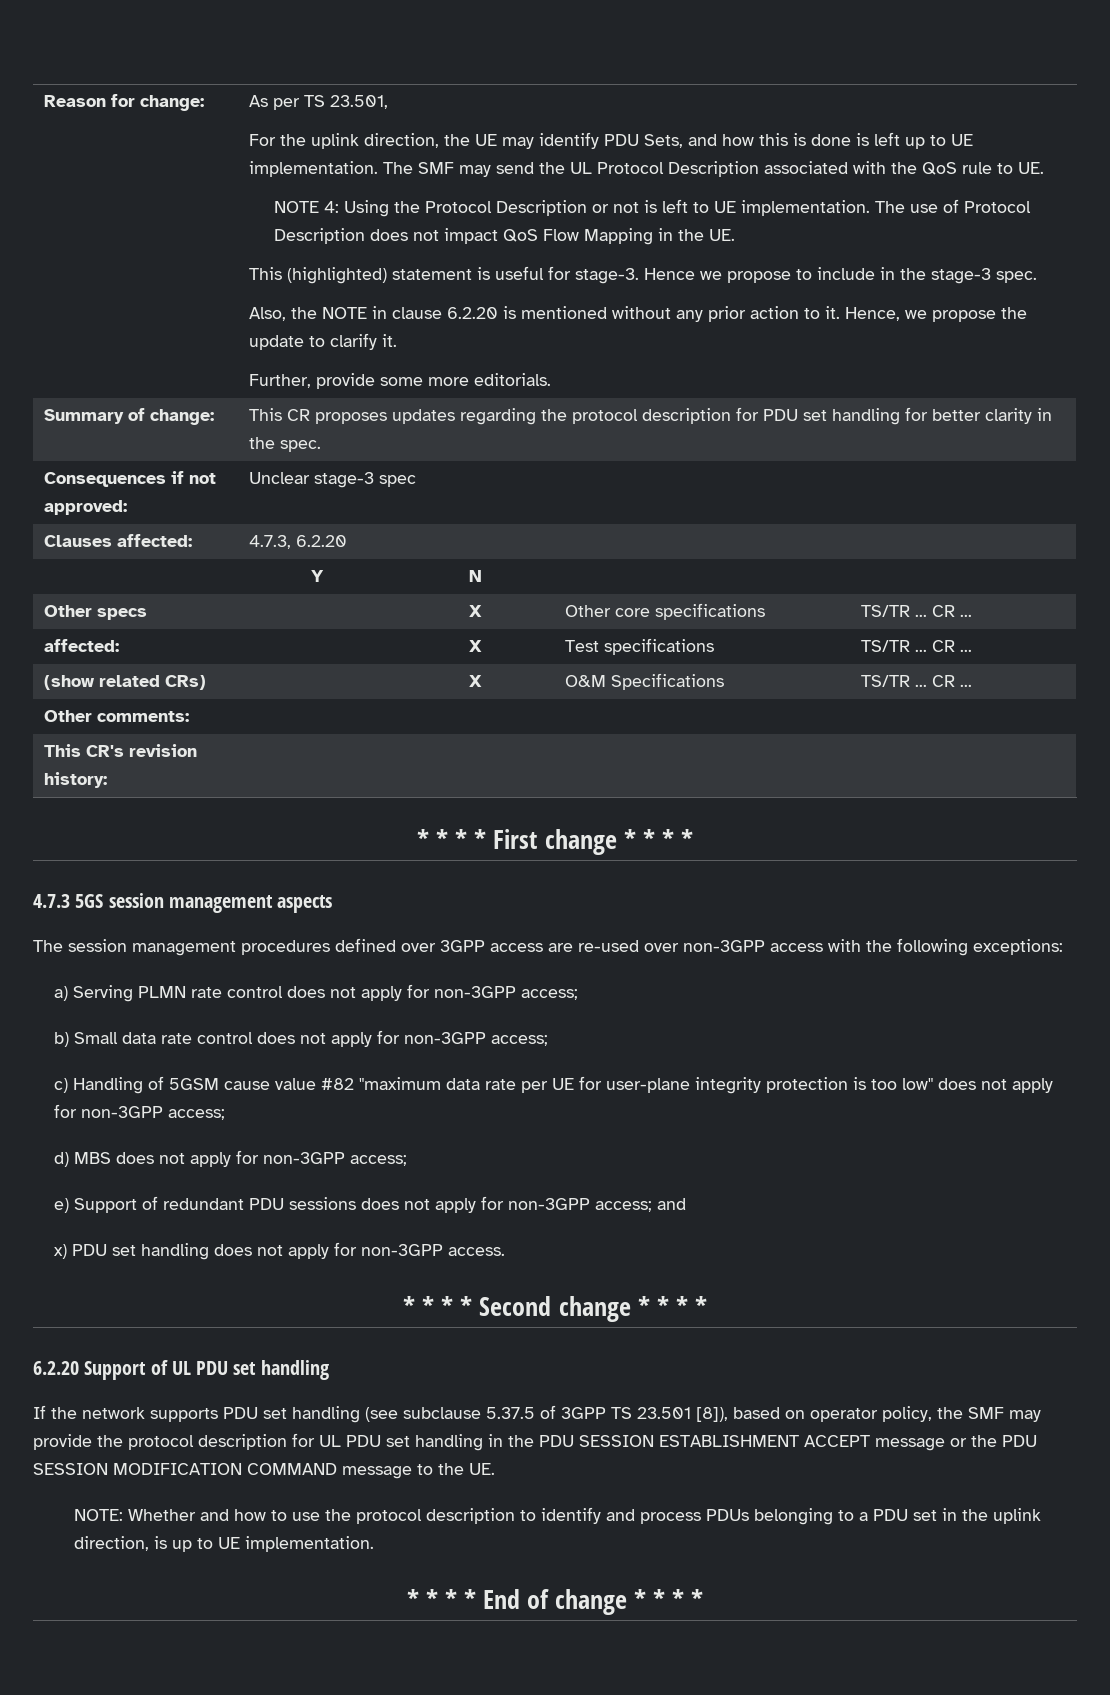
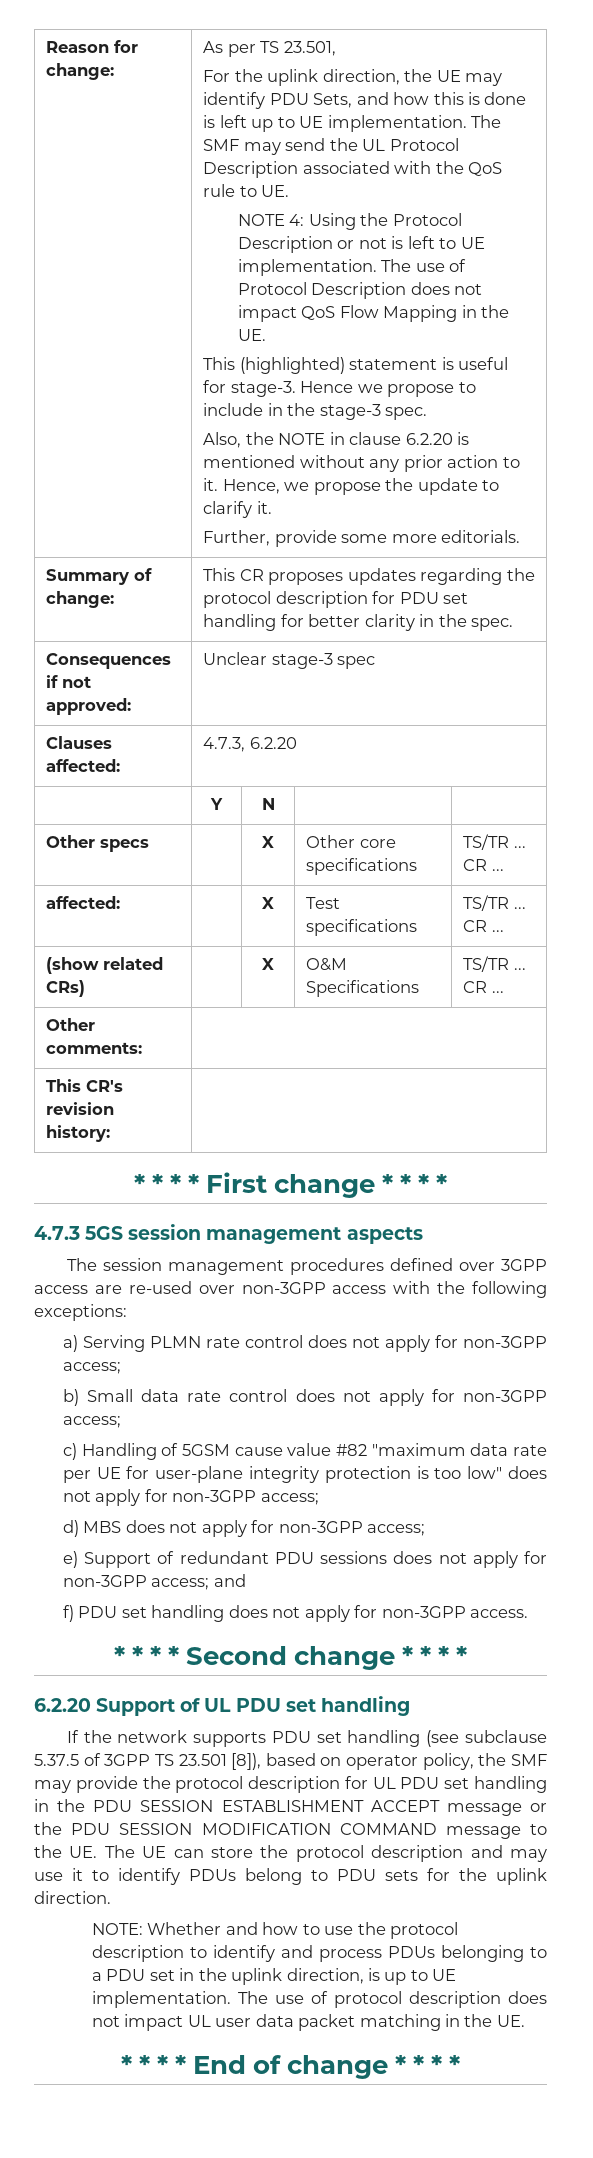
- x) PDU set handling does not apply for non-3GPP access.
+ f) PDU set handling does not apply for non-3GPP access.
- If the network supports PDU set handling (see subclause 5.37.5 of 3GPP TS 23.501 [8]), based on operator policy, the SMF may provide the protocol description for UL PDU set handling in the PDU SESSION ESTABLISHMENT ACCEPT message or the PDU SESSION MODIFICATION COMMAND message to the UE.
+ If the network supports PDU set handling (see subclause 5.37.5 of 3GPP TS 23.501 [8]), based on operator policy, the SMF may provide the protocol description for UL PDU set handling in the PDU SESSION ESTABLISHMENT ACCEPT message or the PDU SESSION MODIFICATION COMMAND message to the UE. The UE can store the protocol description and may use it to identify PDUs belong to PDU sets for the uplink direction.
+ The use of protocol description does not impact UL user data packet matching in the UE.

